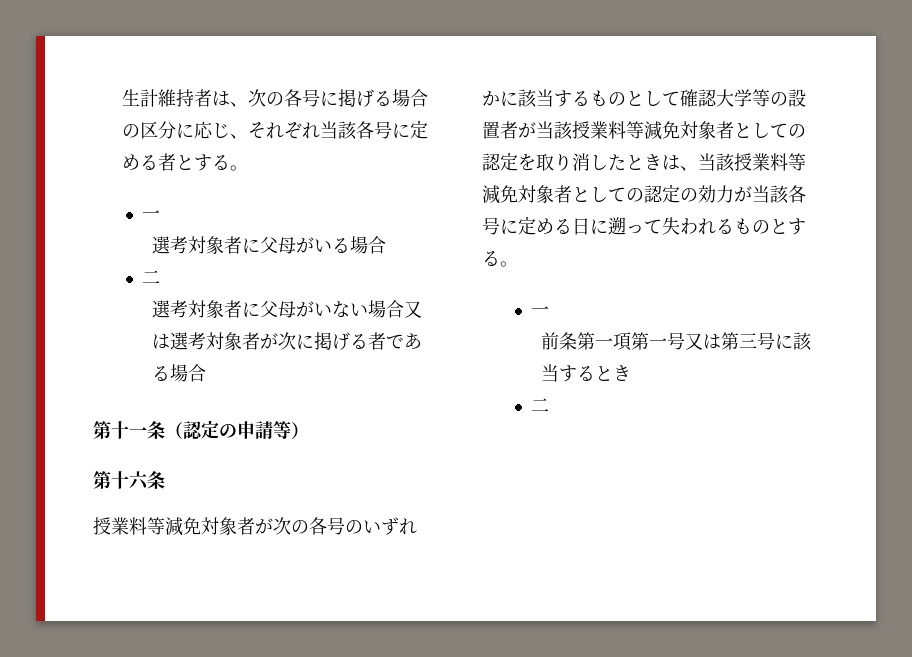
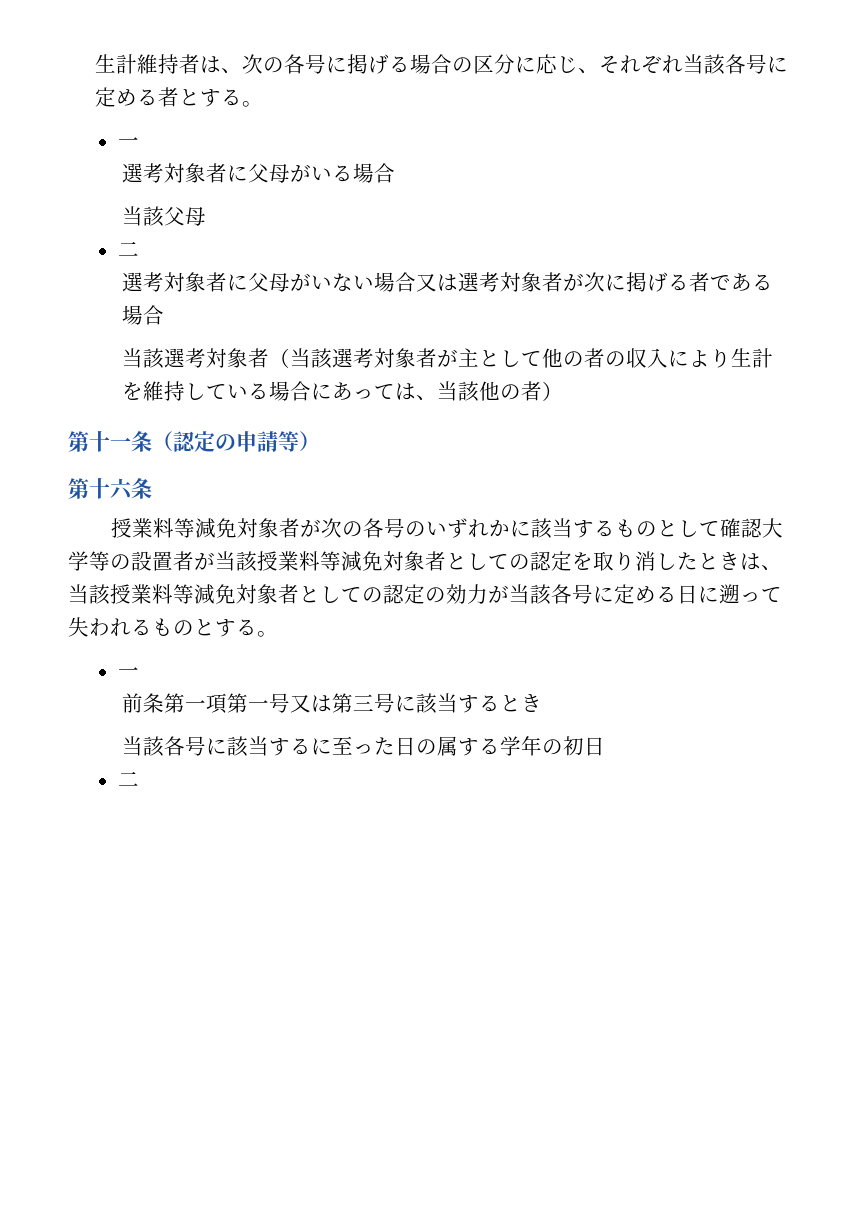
+ 当該父母
+ 当該選考対象者（当該選考対象者が主として他の者の収入により生計を維持している場合にあっては、当該他の者）
+ 当該各号に該当するに至った日の属する学年の初日

